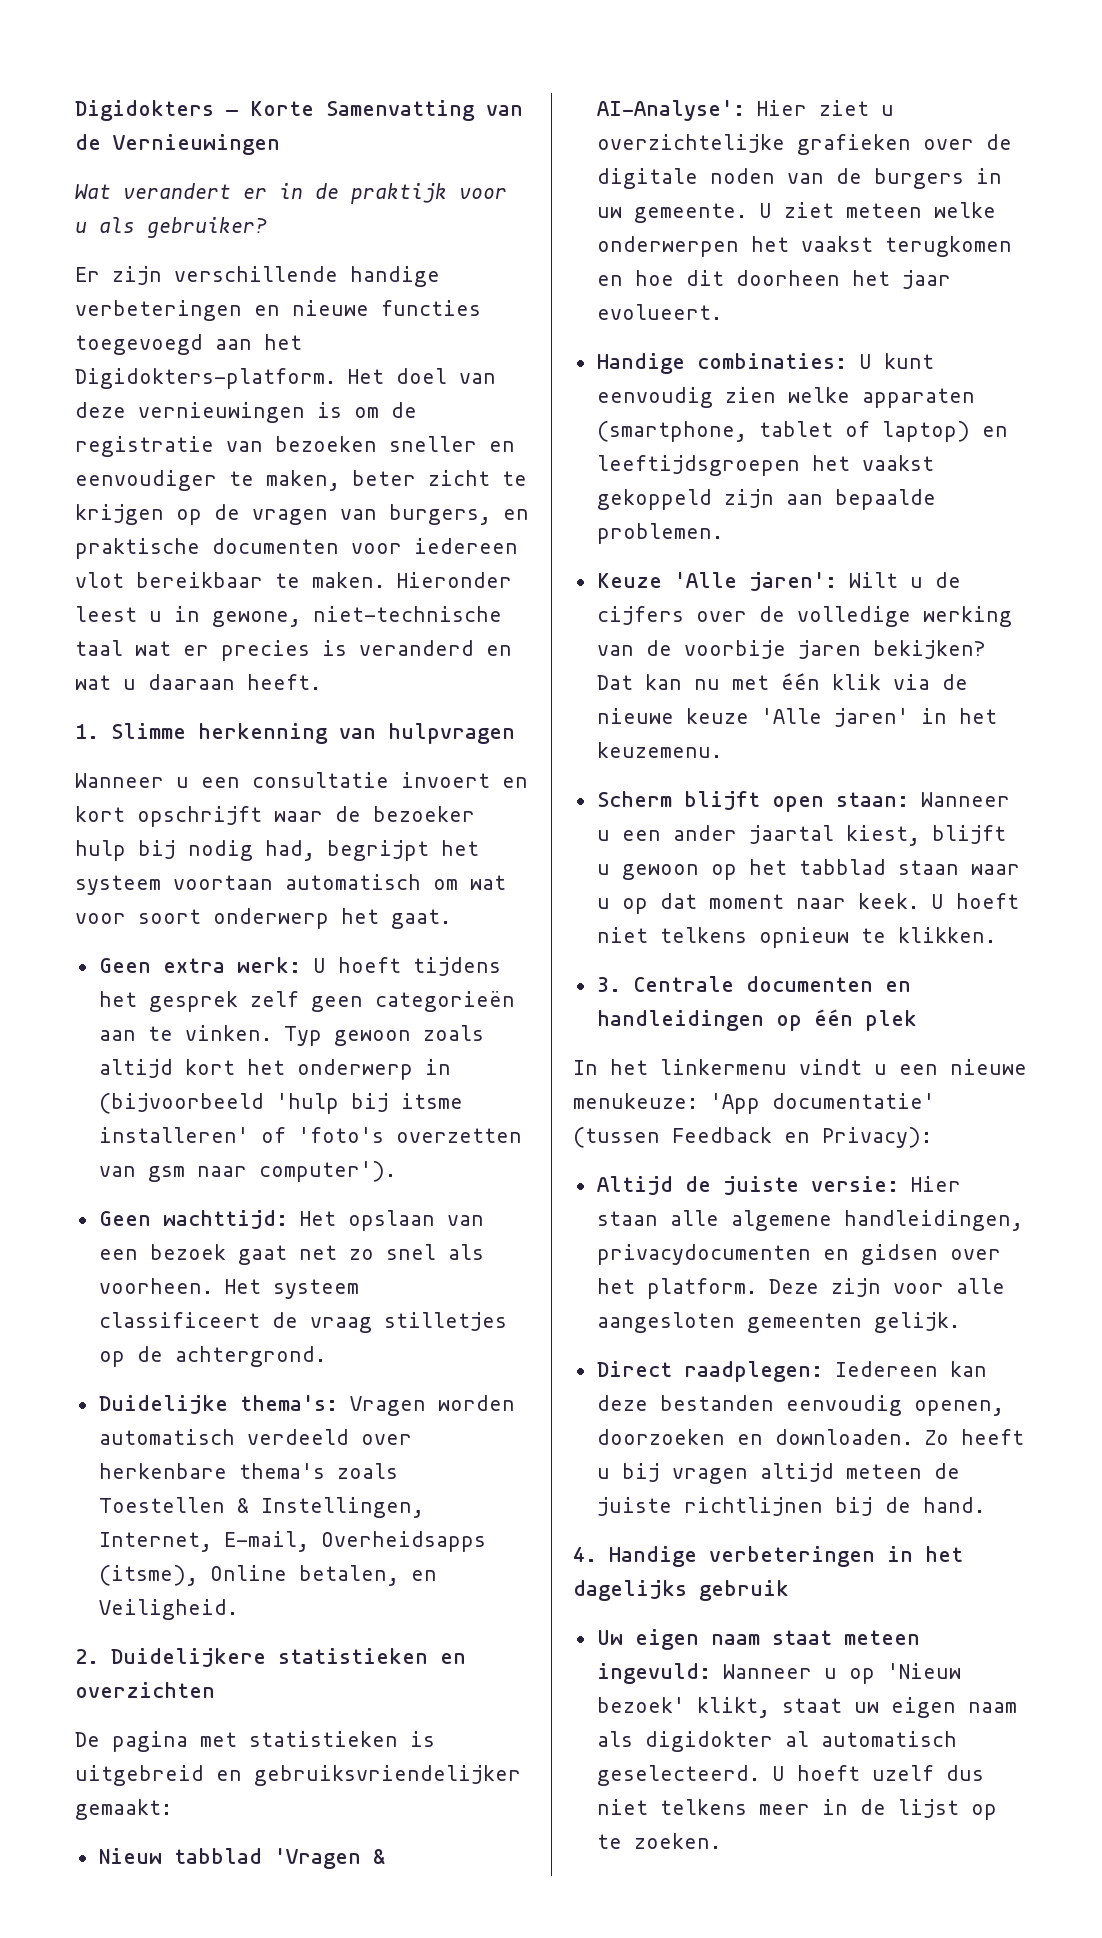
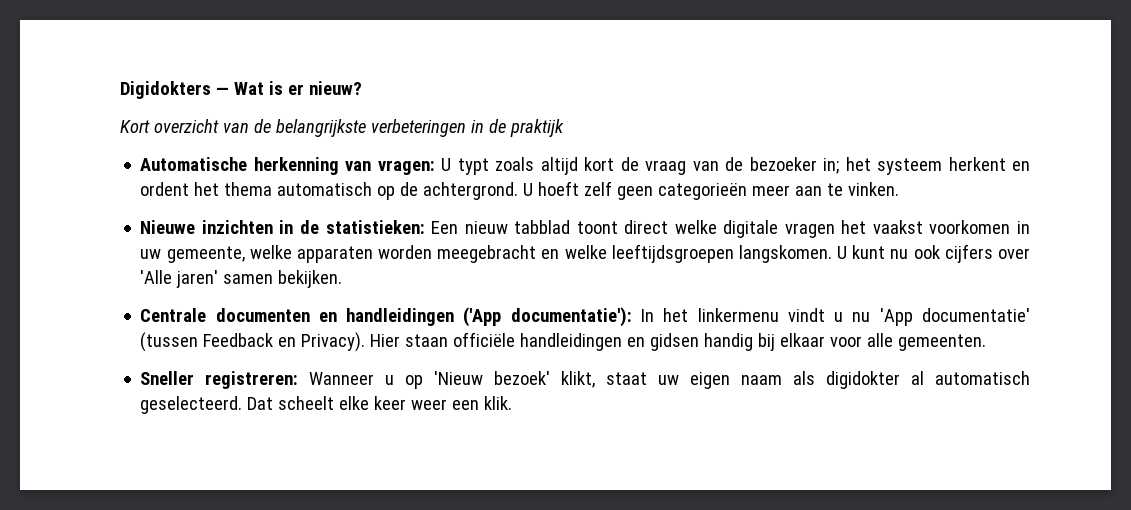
- Digidokters — Korte Samenvatting van de Vernieuwingen
- Wat verandert er in de praktijk voor u als gebruiker?
- Er zijn verschillende handige verbeteringen en nieuwe functies toegevoegd aan het Digidokters-platform. Het doel van deze vernieuwingen is om de registratie van bezoeken sneller en eenvoudiger te maken, beter zicht te krijgen op de vragen van burgers, en praktische documenten voor iedereen vlot bereikbaar te maken. Hieronder leest u in gewone, niet-technische taal wat er precies is veranderd en wat u daaraan heeft.
- 1. Slimme herkenning van hulpvragen
- Wanneer u een consultatie invoert en kort opschrijft waar de bezoeker hulp bij nodig had, begrijpt het systeem voortaan automatisch om wat voor soort onderwerp het gaat.
- Geen extra werk: U hoeft tijdens het gesprek zelf geen categorieën aan te vinken. Typ gewoon zoals altijd kort het onderwerp in (bijvoorbeeld 'hulp bij itsme installeren' of 'foto's overzetten van gsm naar computer').
- Geen wachttijd: Het opslaan van een bezoek gaat net zo snel als voorheen. Het systeem classificeert de vraag stilletjes op de achtergrond.
- Duidelijke thema's: Vragen worden automatisch verdeeld over herkenbare thema's zoals Toestellen & Instellingen, Internet, E-mail, Overheidsapps (itsme), Online betalen, en Veiligheid.
- 2. Duidelijkere statistieken en overzichten
- De pagina met statistieken is uitgebreid en gebruiksvriendelijker gemaakt:
- Nieuw tabblad 'Vragen & AI-Analyse': Hier ziet u overzichtelijke grafieken over de digitale noden van de burgers in uw gemeente. U ziet meteen welke onderwerpen het vaakst terugkomen en hoe dit doorheen het jaar evolueert.
- Handige combinaties: U kunt eenvoudig zien welke apparaten (smartphone, tablet of laptop) en leeftijdsgroepen het vaakst gekoppeld zijn aan bepaalde problemen.
- Keuze 'Alle jaren': Wilt u de cijfers over de volledige werking van de voorbije jaren bekijken? Dat kan nu met één klik via de nieuwe keuze 'Alle jaren' in het keuzemenu.
- Scherm blijft open staan: Wanneer u een ander jaartal kiest, blijft u gewoon op het tabblad staan waar u op dat moment naar keek. U hoeft niet telkens opnieuw te klikken.
- 3. Centrale documenten en handleidingen op één plek
- In het linkermenu vindt u een nieuwe menukeuze: 'App documentatie' (tussen Feedback en Privacy):
- Altijd de juiste versie: Hier staan alle algemene handleidingen, privacydocumenten en gidsen over het platform. Deze zijn voor alle aangesloten gemeenten gelijk.
- Direct raadplegen: Iedereen kan deze bestanden eenvoudig openen, doorzoeken en downloaden. Zo heeft u bij vragen altijd meteen de juiste richtlijnen bij de hand.
- 4. Handige verbeteringen in het dagelijks gebruik
- Uw eigen naam staat meteen ingevuld: Wanneer u op 'Nieuw bezoek' klikt, staat uw eigen naam als digidokter al automatisch geselecteerd.
+ Digidokters — Wat is er nieuw?
+ Kort overzicht van de belangrijkste verbeteringen in de praktijk
+ Automatische herkenning van vragen: U typt zoals altijd kort de vraag van de bezoeker in; het systeem herkent en ordent het thema automatisch op de achtergrond. U hoeft zelf geen categorieën meer aan te vinken.
+ Nieuwe inzichten in de statistieken: Een nieuw tabblad toont direct welke digitale vragen het vaakst voorkomen in uw gemeente, welke apparaten worden meegebracht en welke leeftijdsgroepen langskomen. U kunt nu ook cijfers over 'Alle jaren' samen bekijken.
+ Centrale documenten en handleidingen ('App documentatie'): In het linkermenu vindt u nu 'App documentatie' (tussen Feedback en Privacy). Hier staan officiële handleidingen en gidsen handig bij elkaar voor alle gemeenten.
+ Sneller registreren: Wanneer u op 'Nieuw bezoek' klikt, staat uw eigen naam als digidokter al automatisch geselecteerd.
- U hoeft uzelf dus niet telkens meer in de lijst op te zoeken.
+ Dat scheelt elke keer weer een klik.

